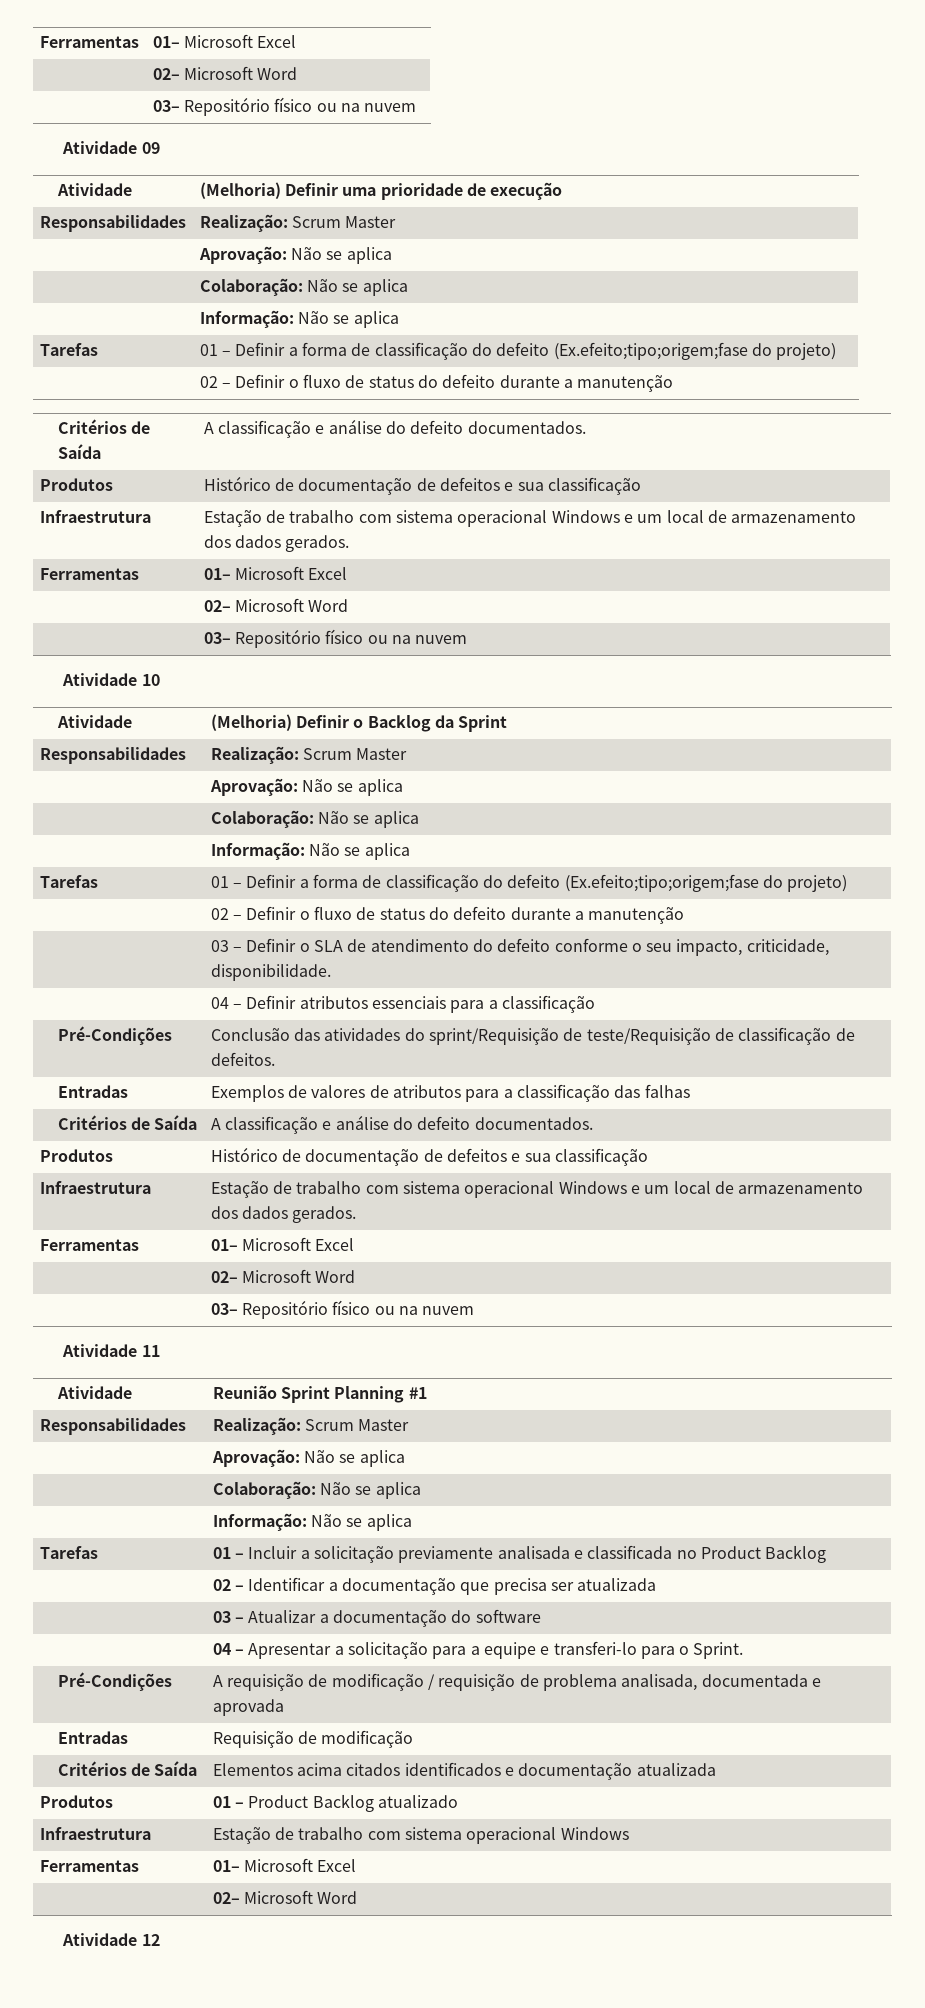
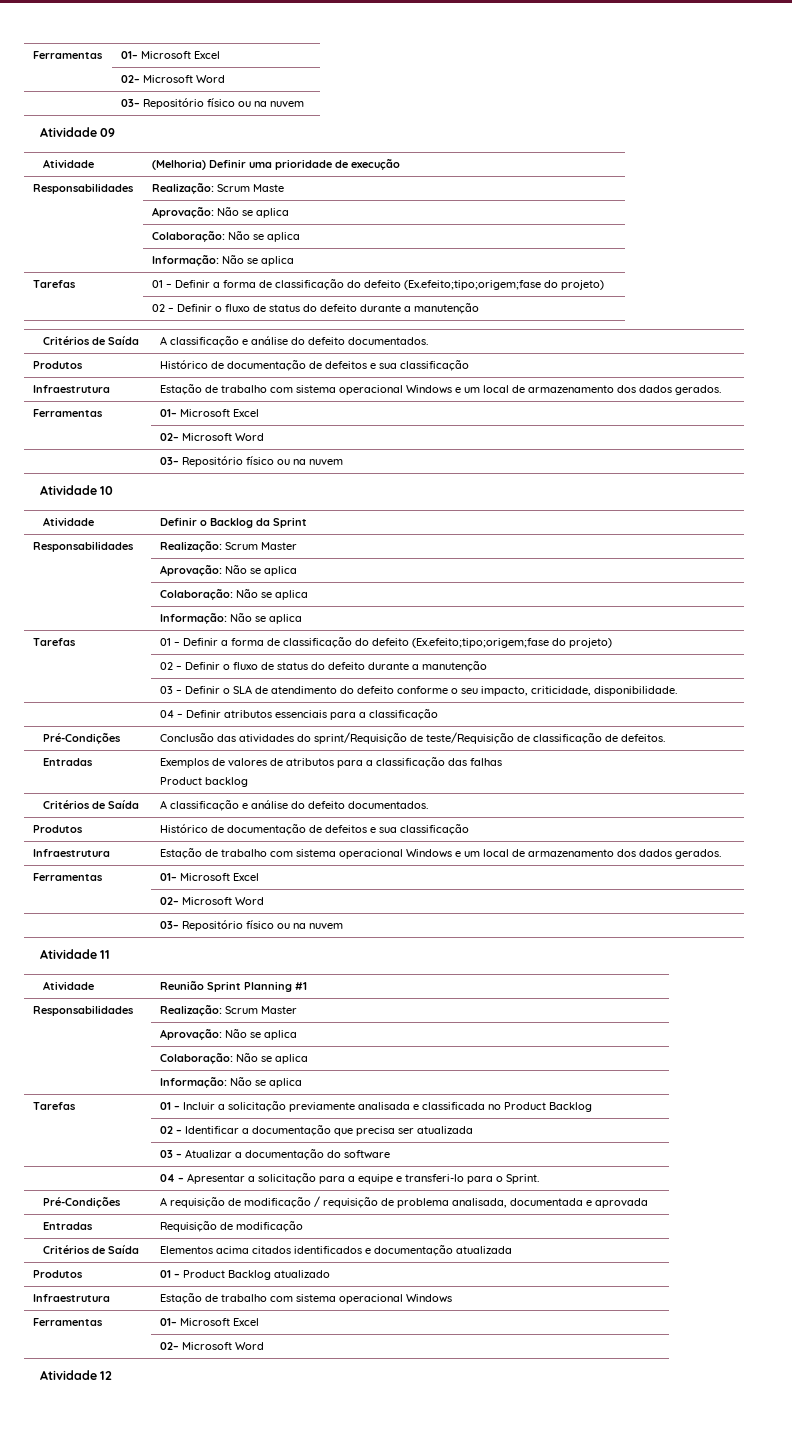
  Atividade | (Melhoria) Definir uma prioridade de execução
- Responsabilidades | Realização: Scrum Master
+ Responsabilidades | Realização: Scrum Maste
- Atividade | (Melhoria) Definir o Backlog da Sprint
+ Atividade | Definir o Backlog da Sprint
  Entradas | Exemplos de valores de atributos para a classificação das falhas
+ Product backlog

